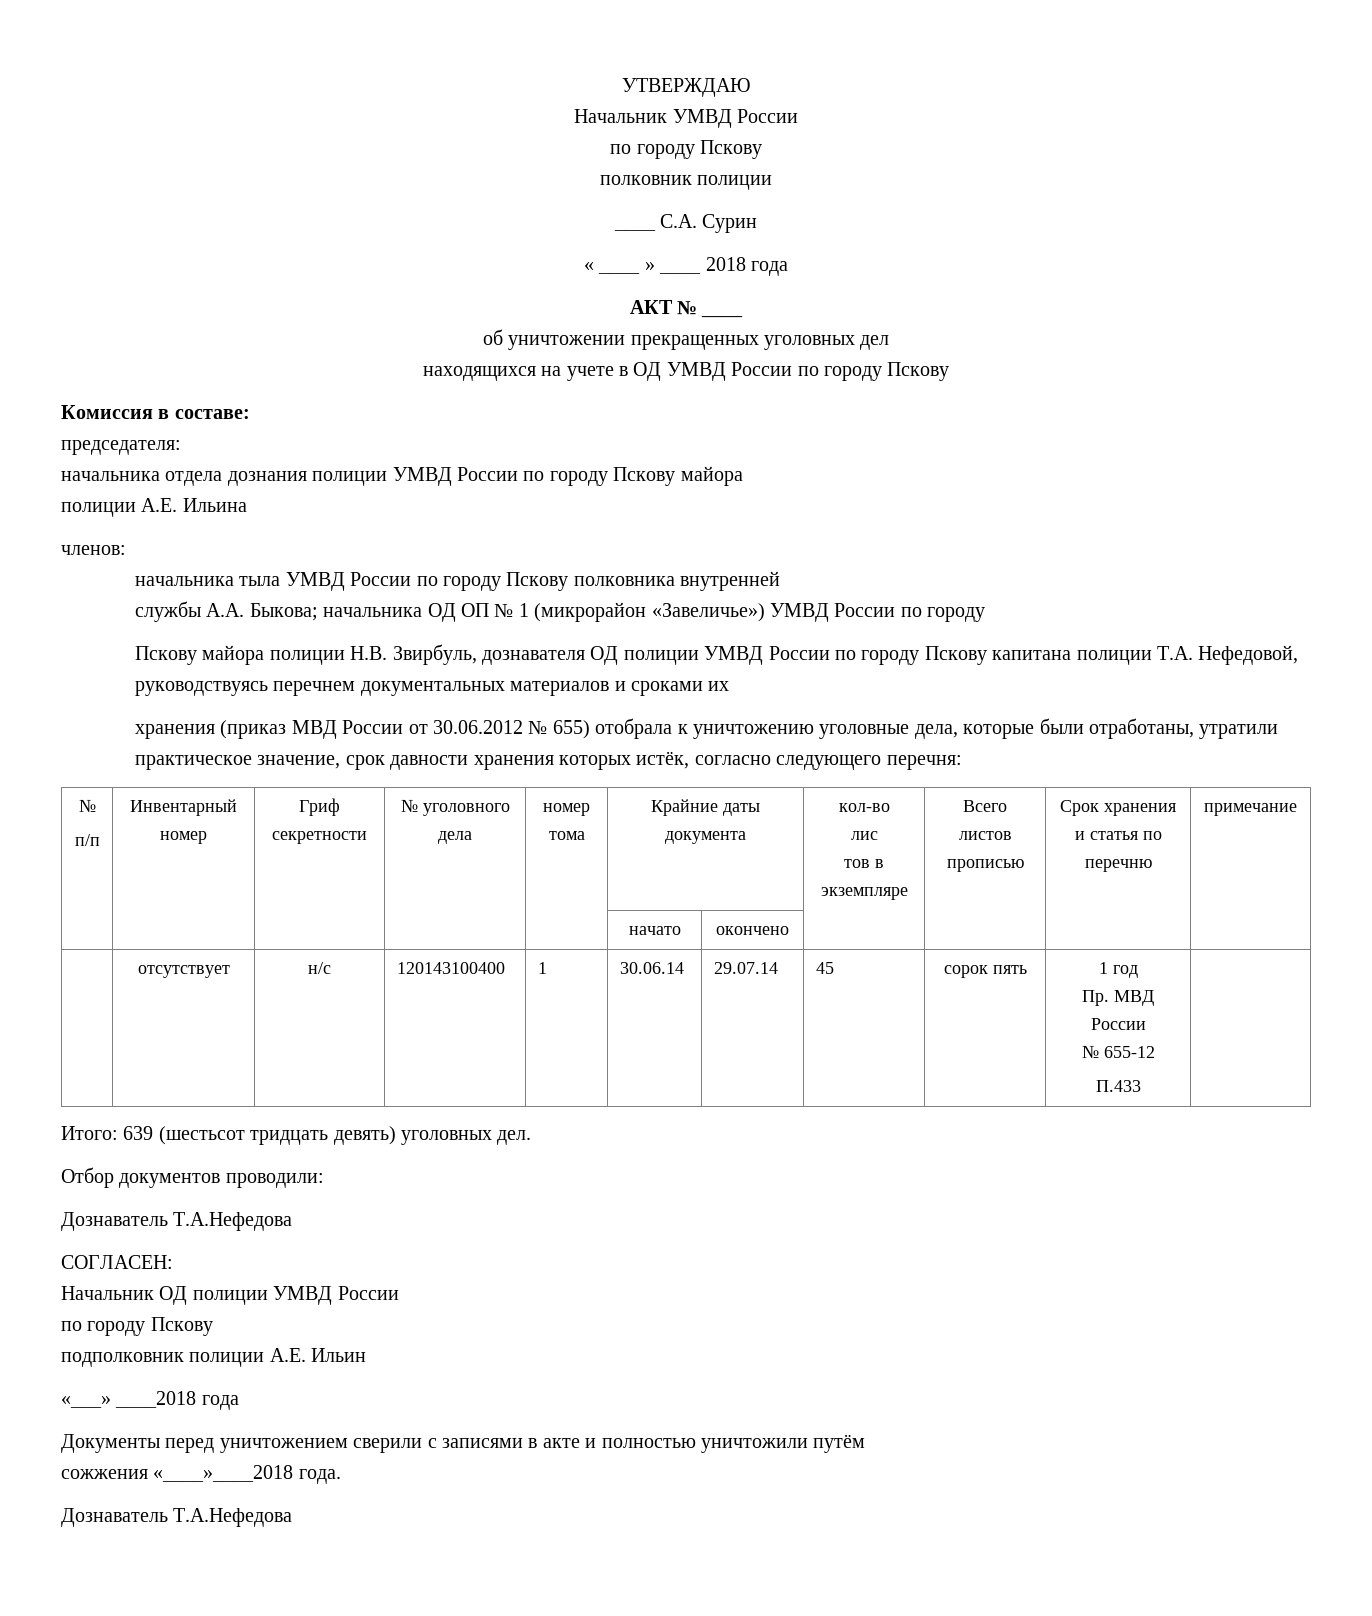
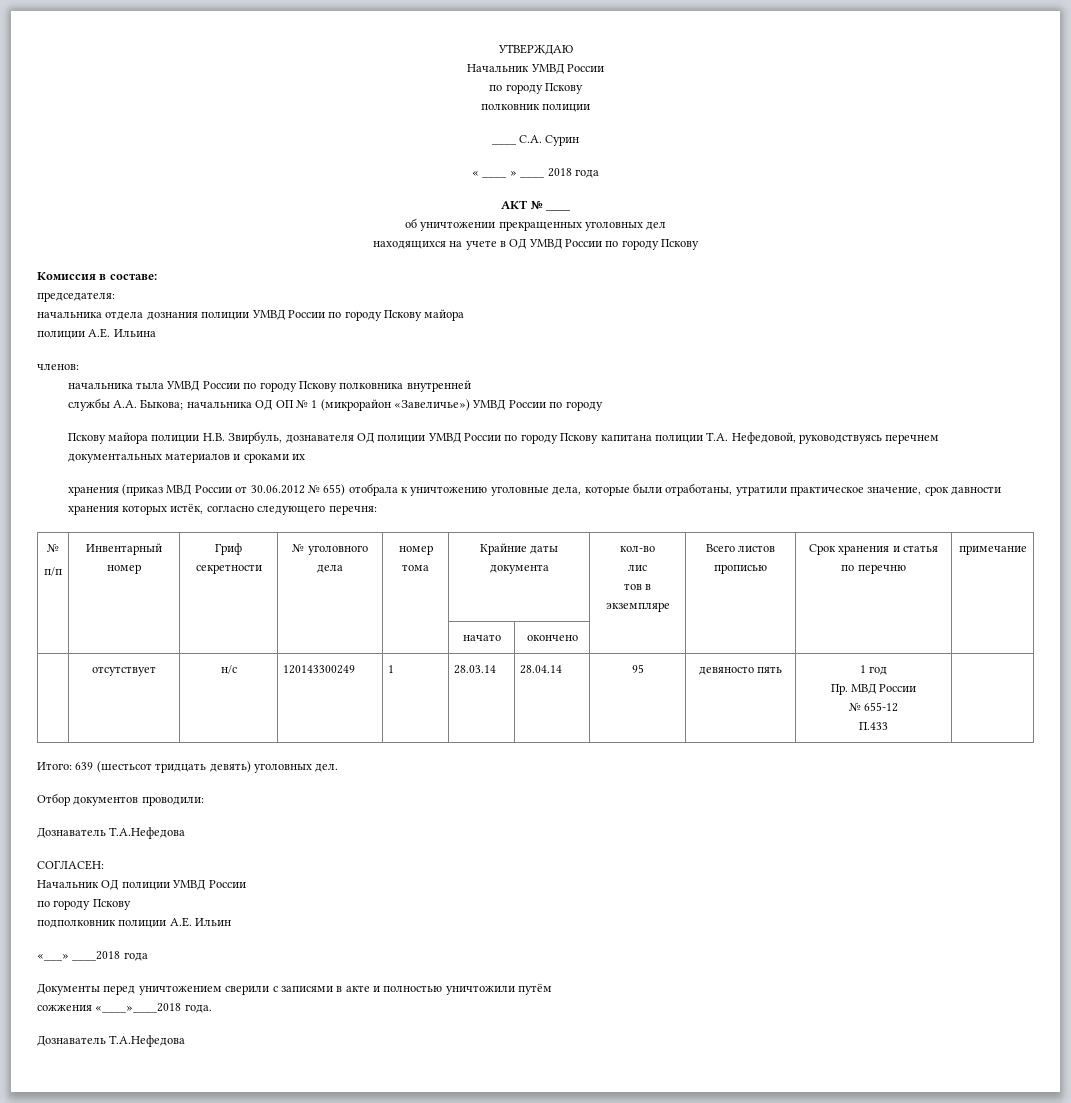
- | отсутствует | н/с | 120143100400 | 1 | 30.06.14 | 29.07.14 | 45 | сорок пять | 1 год
+ | отсутствует | н/с | 120143300249 | 1 | 28.03.14 | 28.04.14 | 95 | девяносто пять | 1 год

